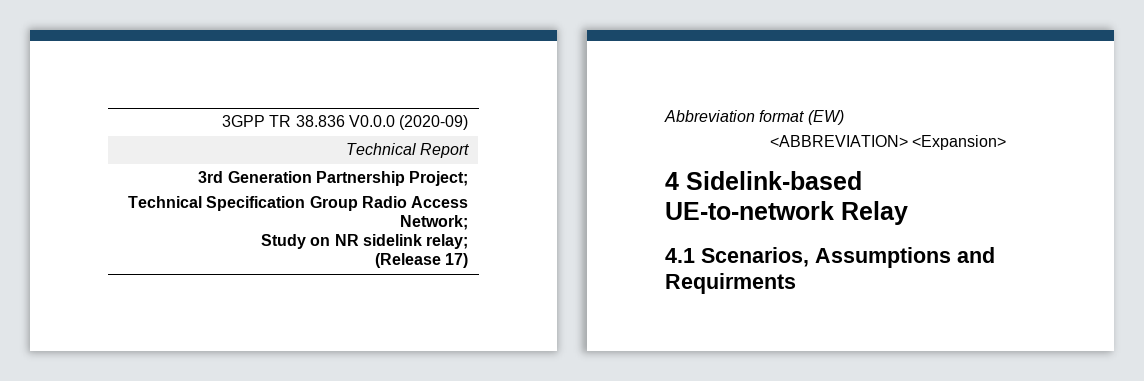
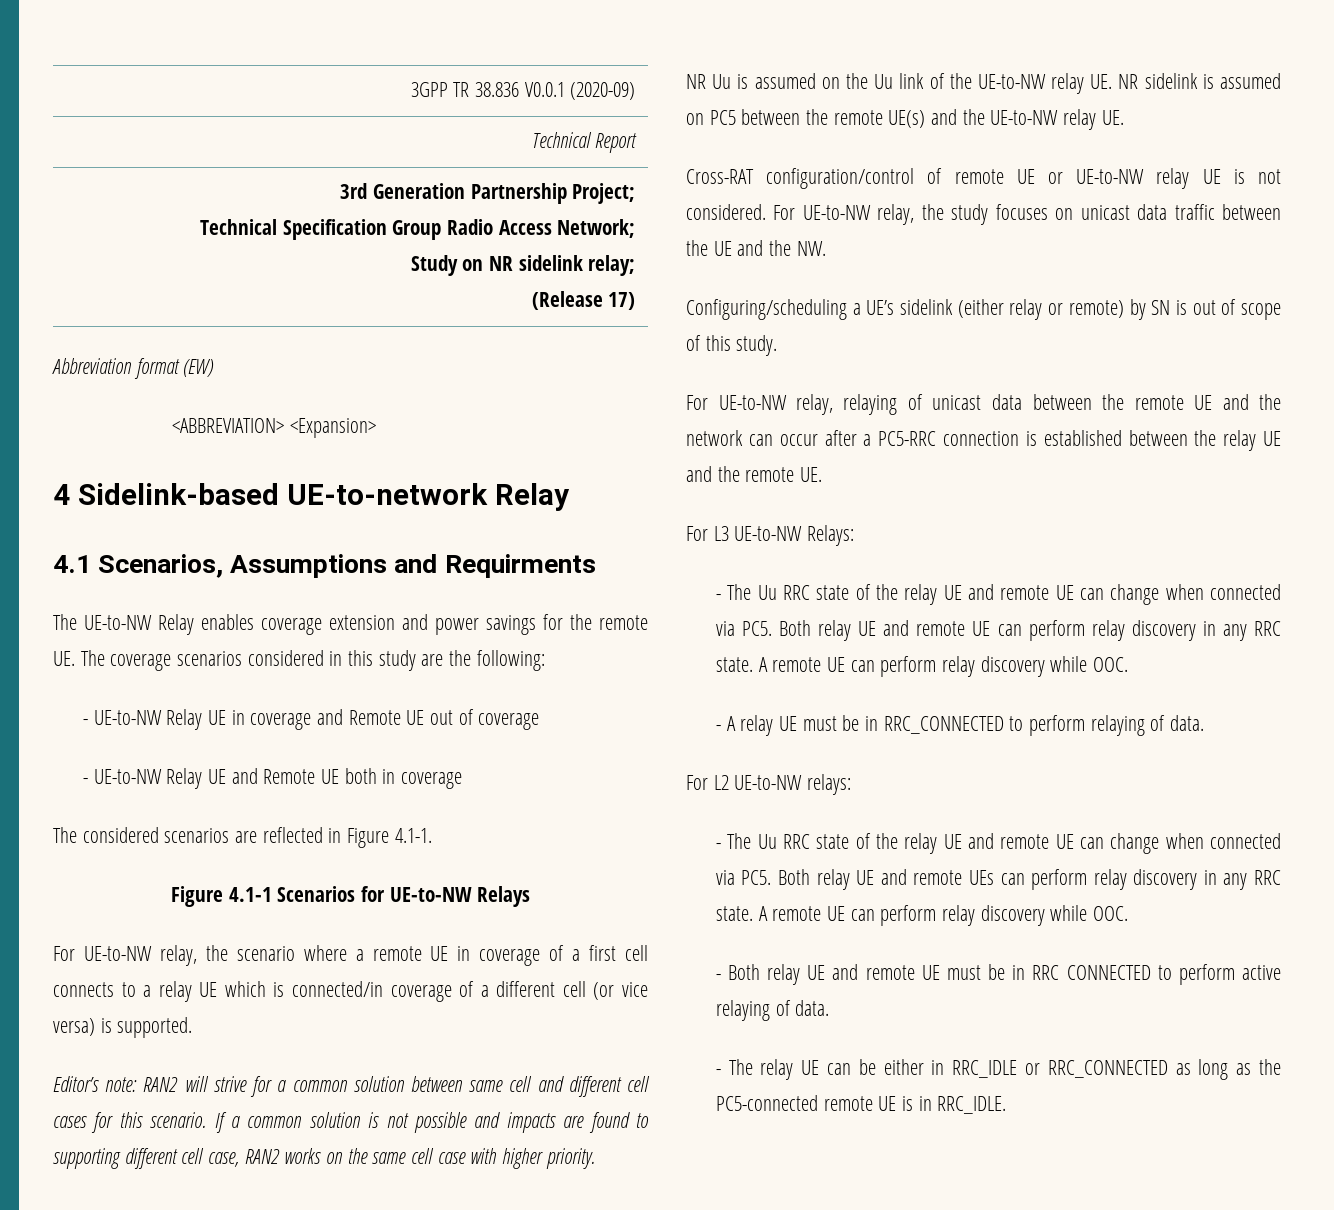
- 3GPP TR 38.836 V0.0.0 (2020-09)
+ 3GPP TR 38.836 V0.0.1 (2020-09)
+ The UE-to-NW Relay enables coverage extension and power savings for the remote UE. The coverage scenarios considered in this study are the following:
+ - UE-to-NW Relay UE in coverage and Remote UE out of coverage
+ - UE-to-NW Relay UE and Remote UE both in coverage
+ The considered scenarios are reflected in Figure 4.1-1.
+ Figure 4.1-1 Scenarios for UE-to-NW Relays
+ For UE-to-NW relay, the scenario where a remote UE in coverage of a first cell connects to a relay UE which is connected/in coverage of a different cell (or vice versa) is supported.
+ Editor’s note: RAN2 will strive for a common solution between same cell and different cell cases for this scenario. If a common solution is not possible and impacts are found to supporting different cell case, RAN2 works on the same cell case with higher priority.
+ NR Uu is assumed on the Uu link of the UE-to-NW relay UE. NR sidelink is assumed on PC5 between the remote UE(s) and the UE-to-NW relay UE.
+ Cross-RAT configuration/control of remote UE or UE-to-NW relay UE is not considered. For UE-to-NW relay, the study focuses on unicast data traffic between the UE and the NW.
+ Configuring/scheduling a UE’s sidelink (either relay or remote) by SN is out of scope of this study.
+ For UE-to-NW relay, relaying of unicast data between the remote UE and the network can occur after a PC5-RRC connection is established between the relay UE and the remote UE.
+ For L3 UE-to-NW Relays:
+ - The Uu RRC state of the relay UE and remote UE can change when connected via PC5. Both relay UE and remote UE can perform relay discovery in any RRC state. A remote UE can perform relay discovery while OOC.
+ - A relay UE must be in RRC_CONNECTED to perform relaying of data.
+ For L2 UE-to-NW relays:
+ - The Uu RRC state of the relay UE and remote UE can change when connected via PC5. Both relay UE and remote UEs can perform relay discovery in any RRC state. A remote UE can perform relay discovery while OOC.
+ - Both relay UE and remote UE must be in RRC CONNECTED to perform active relaying of data.
+ - The relay UE can be either in RRC_IDLE or RRC_CONNECTED as long as the PC5-connected remote UE is in RRC_IDLE.

